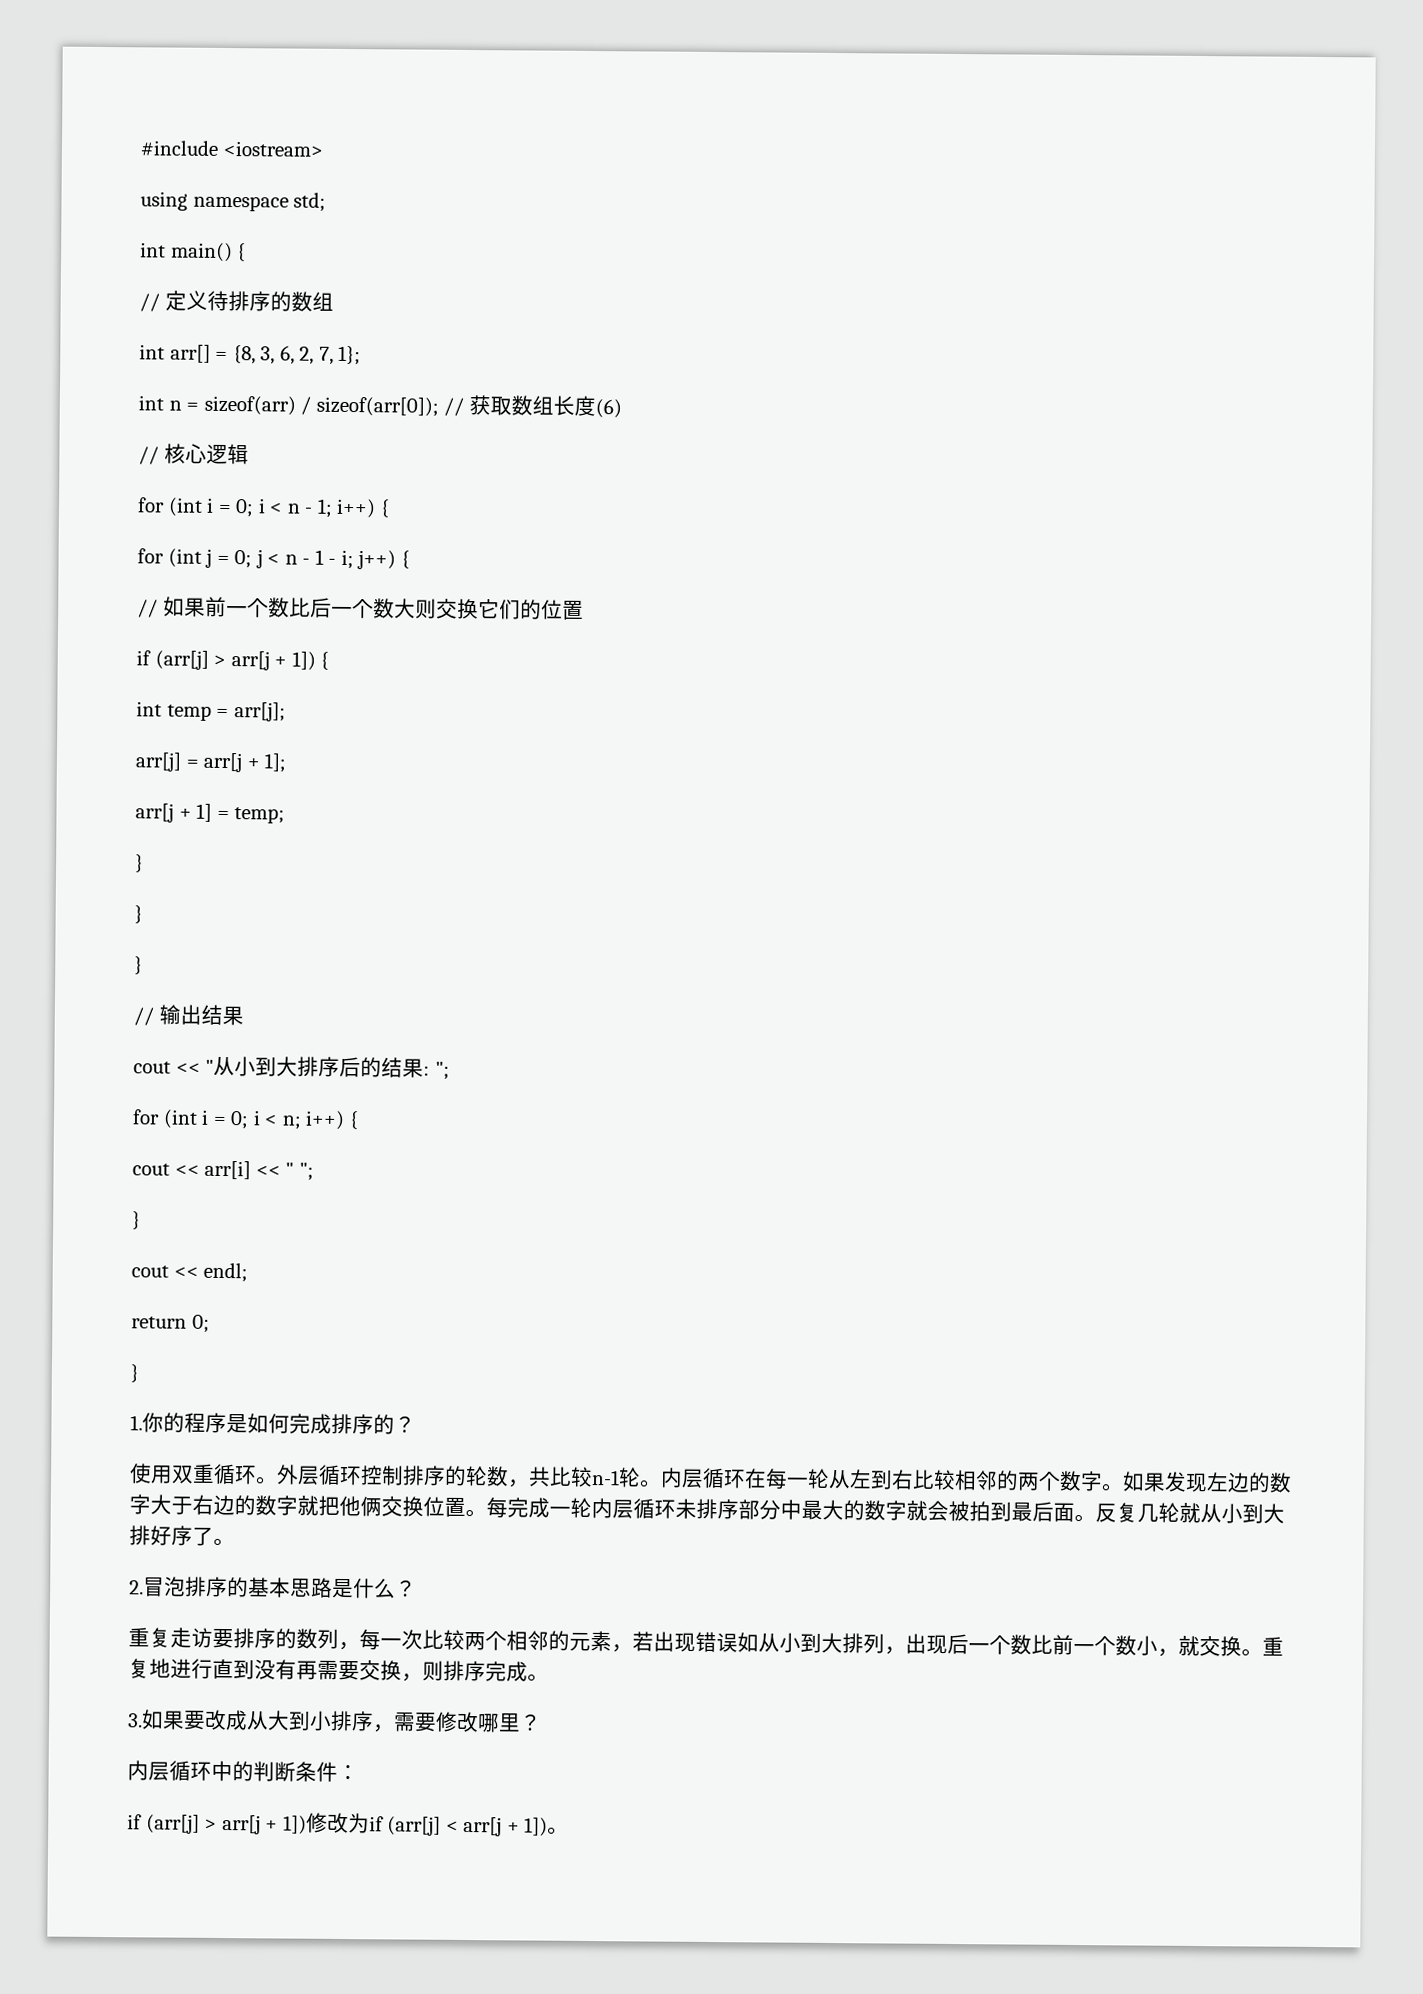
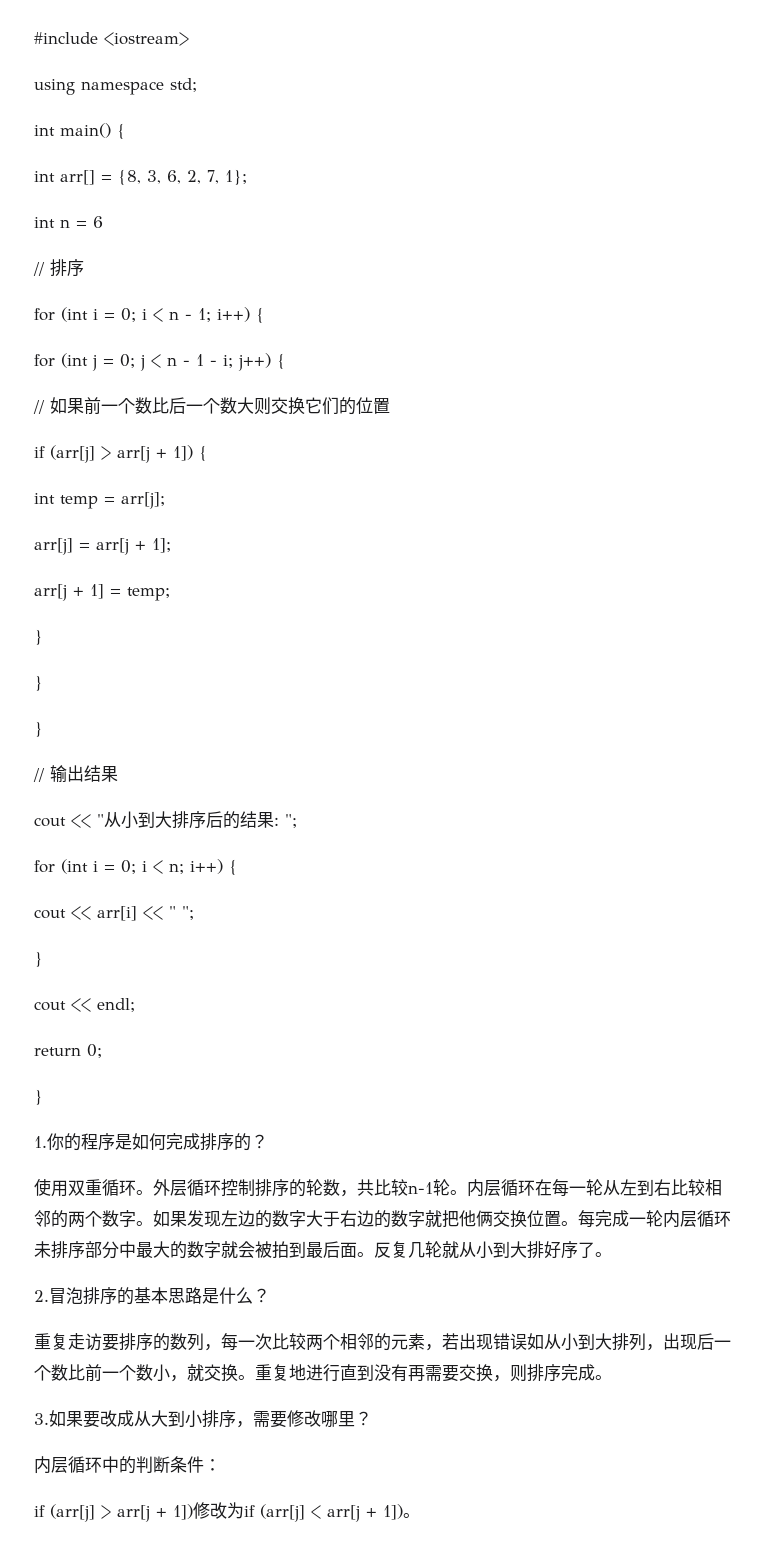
- // 定义待排序的数组
- int n = sizeof(arr) / sizeof(arr[0]); // 获取数组长度(6)
- // 核心逻辑
+ int n = 6
+ // 排序

